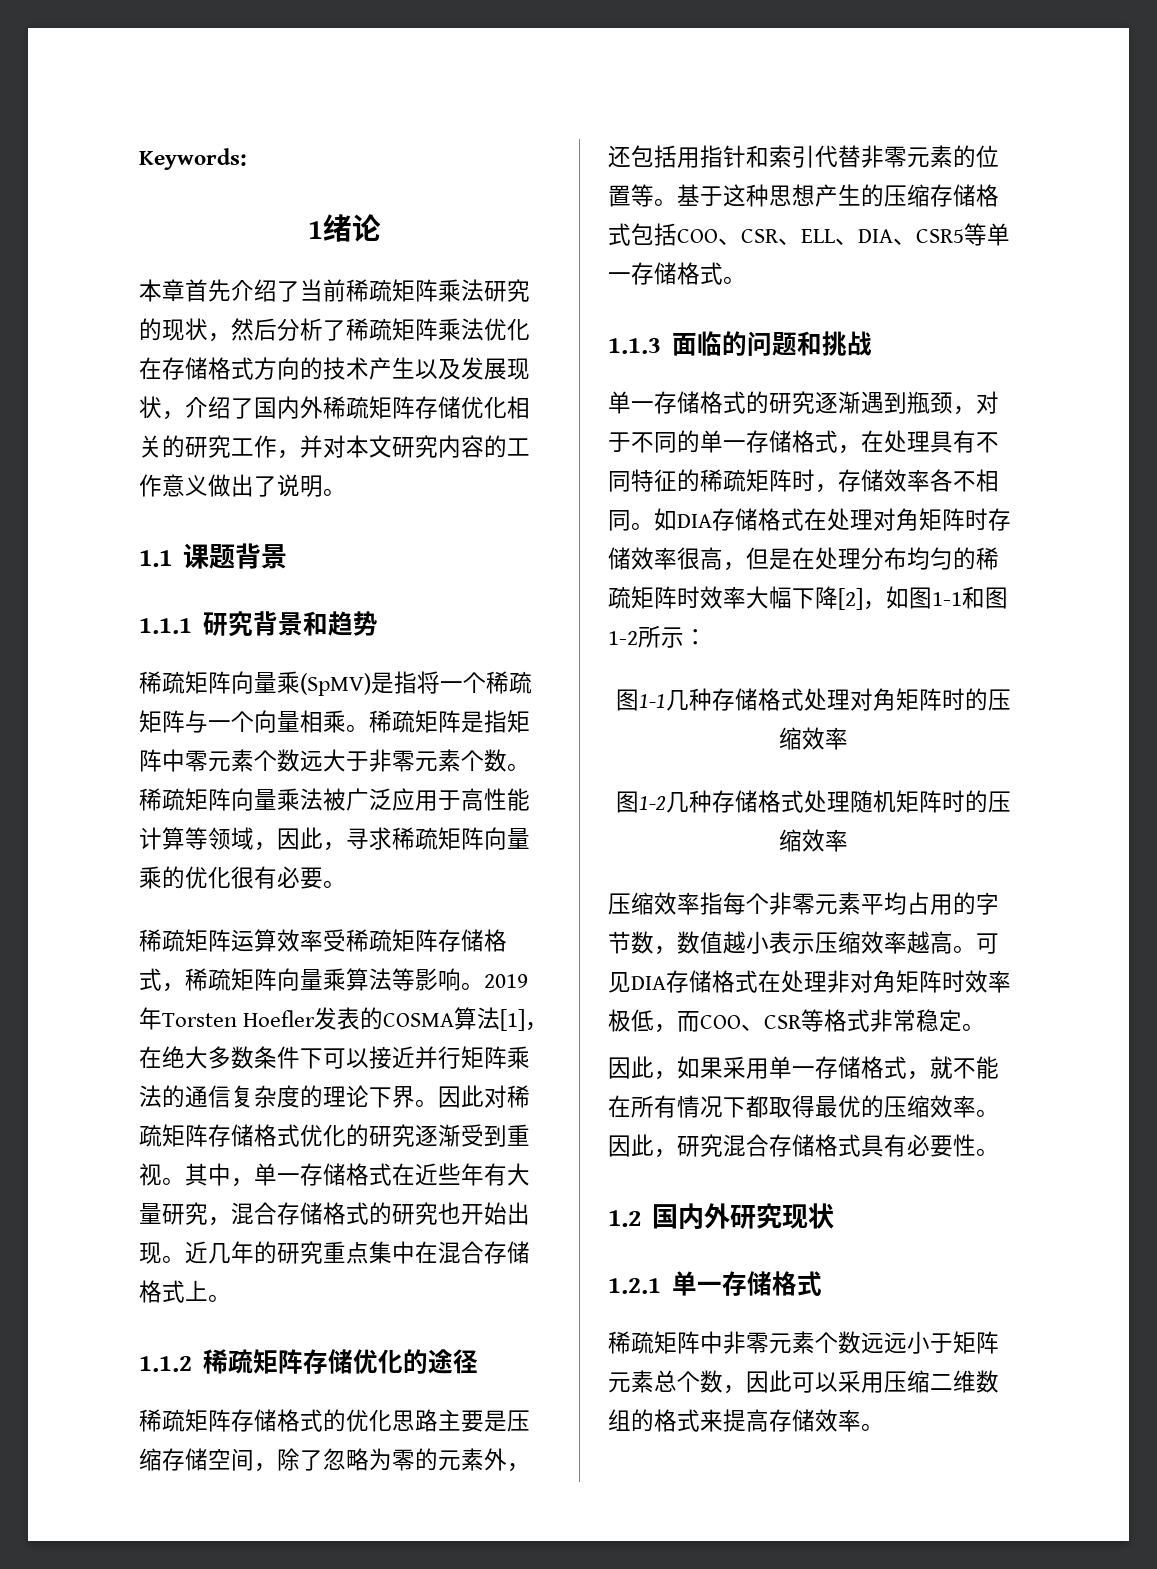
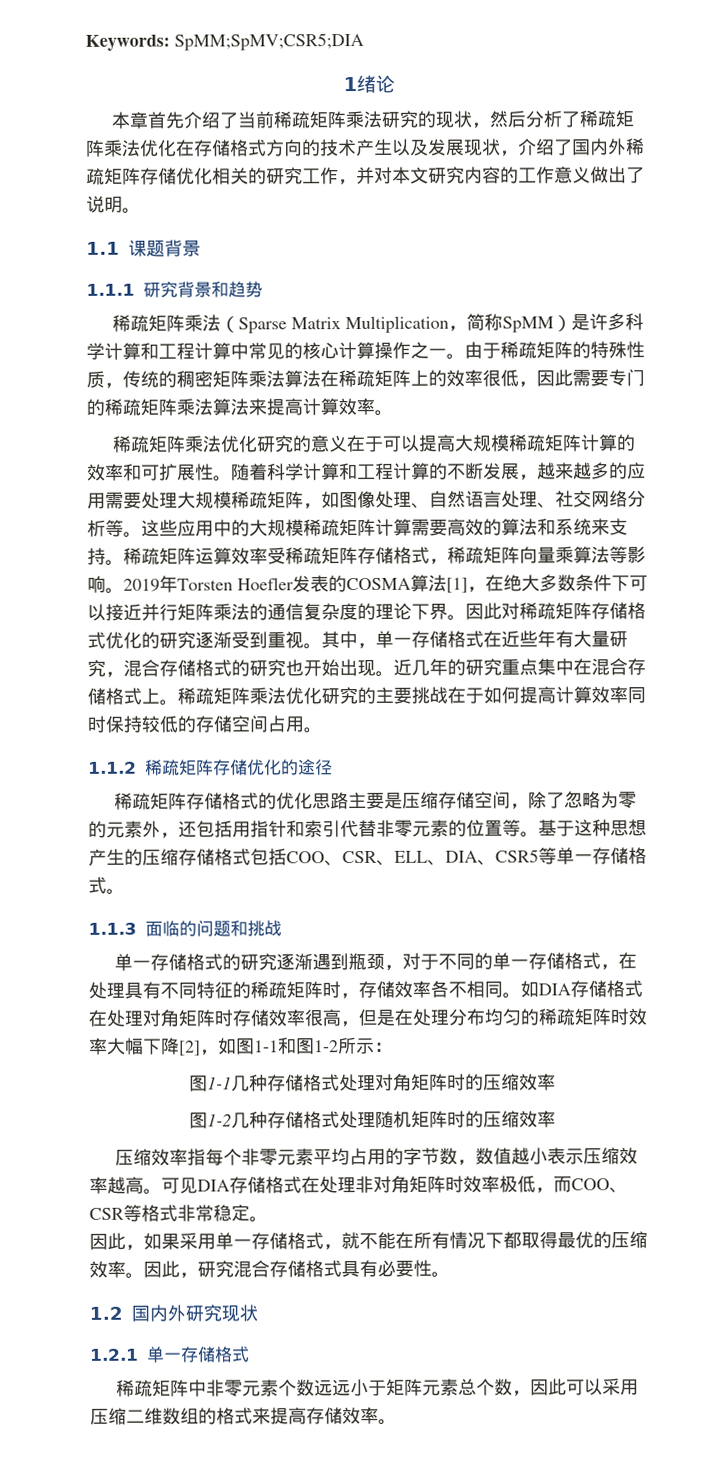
- Keywords:
+ Keywords: SpMM;SpMV;CSR5;DIA
- 稀疏矩阵向量乘(SpMV)是指将一个稀疏矩阵与一个向量相乘。稀疏矩阵是指矩阵中零元素个数远大于非零元素个数。稀疏矩阵向量乘法被广泛应用于高性能计算等领域，因此，寻求稀疏矩阵向量乘的优化很有必要。
- 稀疏矩阵运算效率受稀疏矩阵存储格式，稀疏矩阵向量乘算法等影响。
+ 稀疏矩阵乘法（Sparse Matrix Multiplication，简称SpMM）是许多科学计算和工程计算中常见的核心计算操作之一。由于稀疏矩阵的特殊性质，传统的稠密矩阵乘法算法在稀疏矩阵上的效率很低，因此需要专门的稀疏矩阵乘法算法来提高计算效率。
+ 稀疏矩阵乘法优化研究的意义在于可以提高大规模稀疏矩阵计算的效率和可扩展性。随着科学计算和工程计算的不断发展，越来越多的应用需要处理大规模稀疏矩阵，如图像处理、自然语言处理、社交网络分析等。这些应用中的大规模稀疏矩阵计算需要高效的算法和系统来支持。稀疏矩阵运算效率受稀疏矩阵存储格式，稀疏矩阵向量乘算法等影响。
+ 稀疏矩阵乘法优化研究的主要挑战在于如何提高计算效率同时保持较低的存储空间占用。

